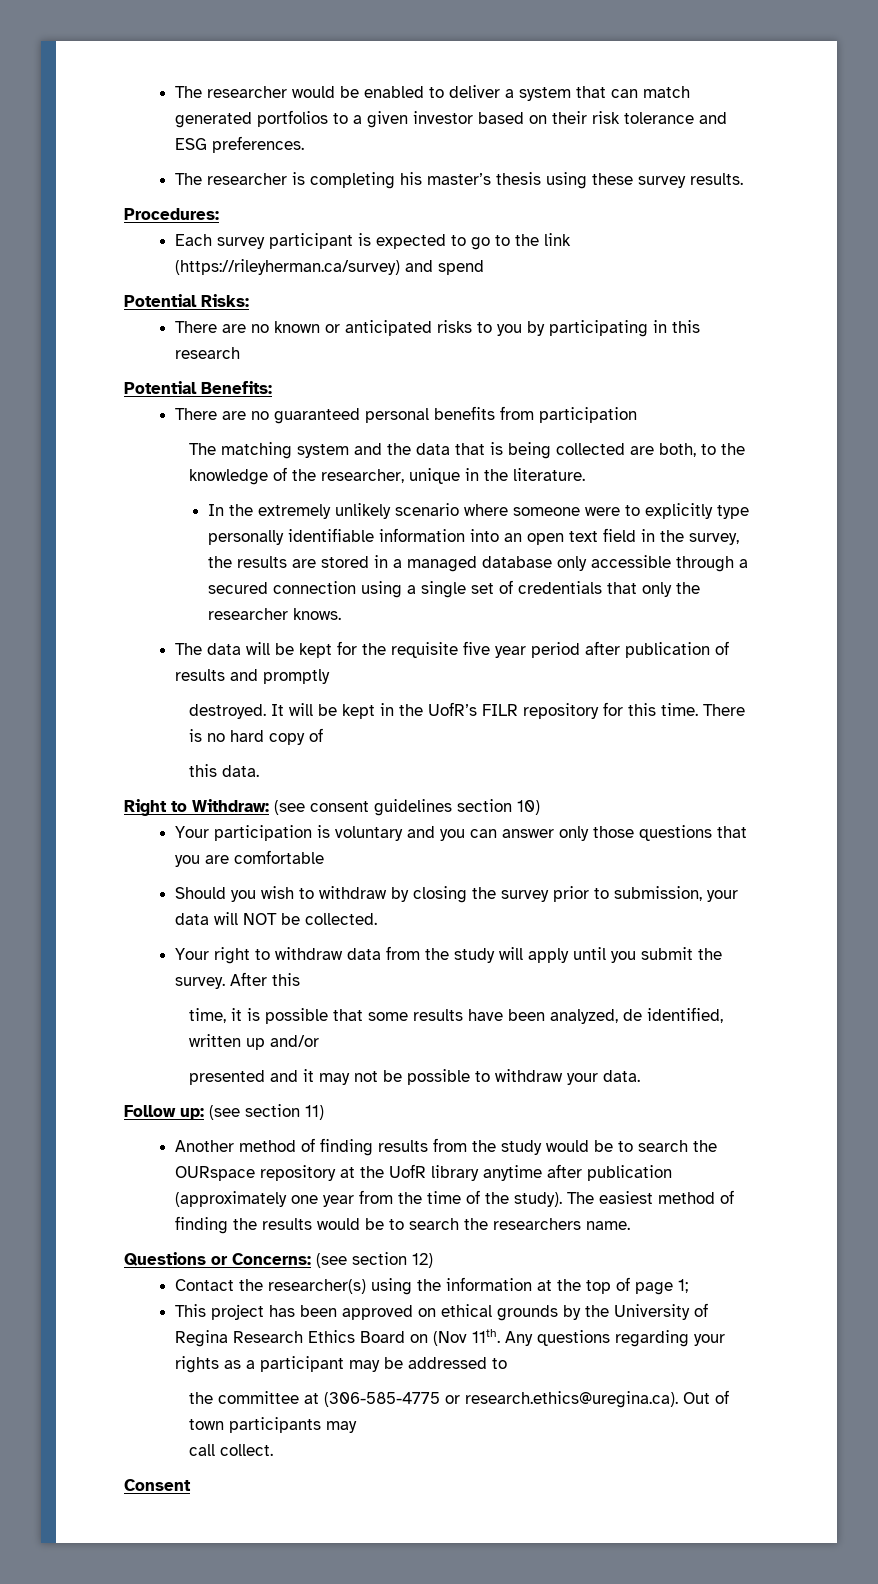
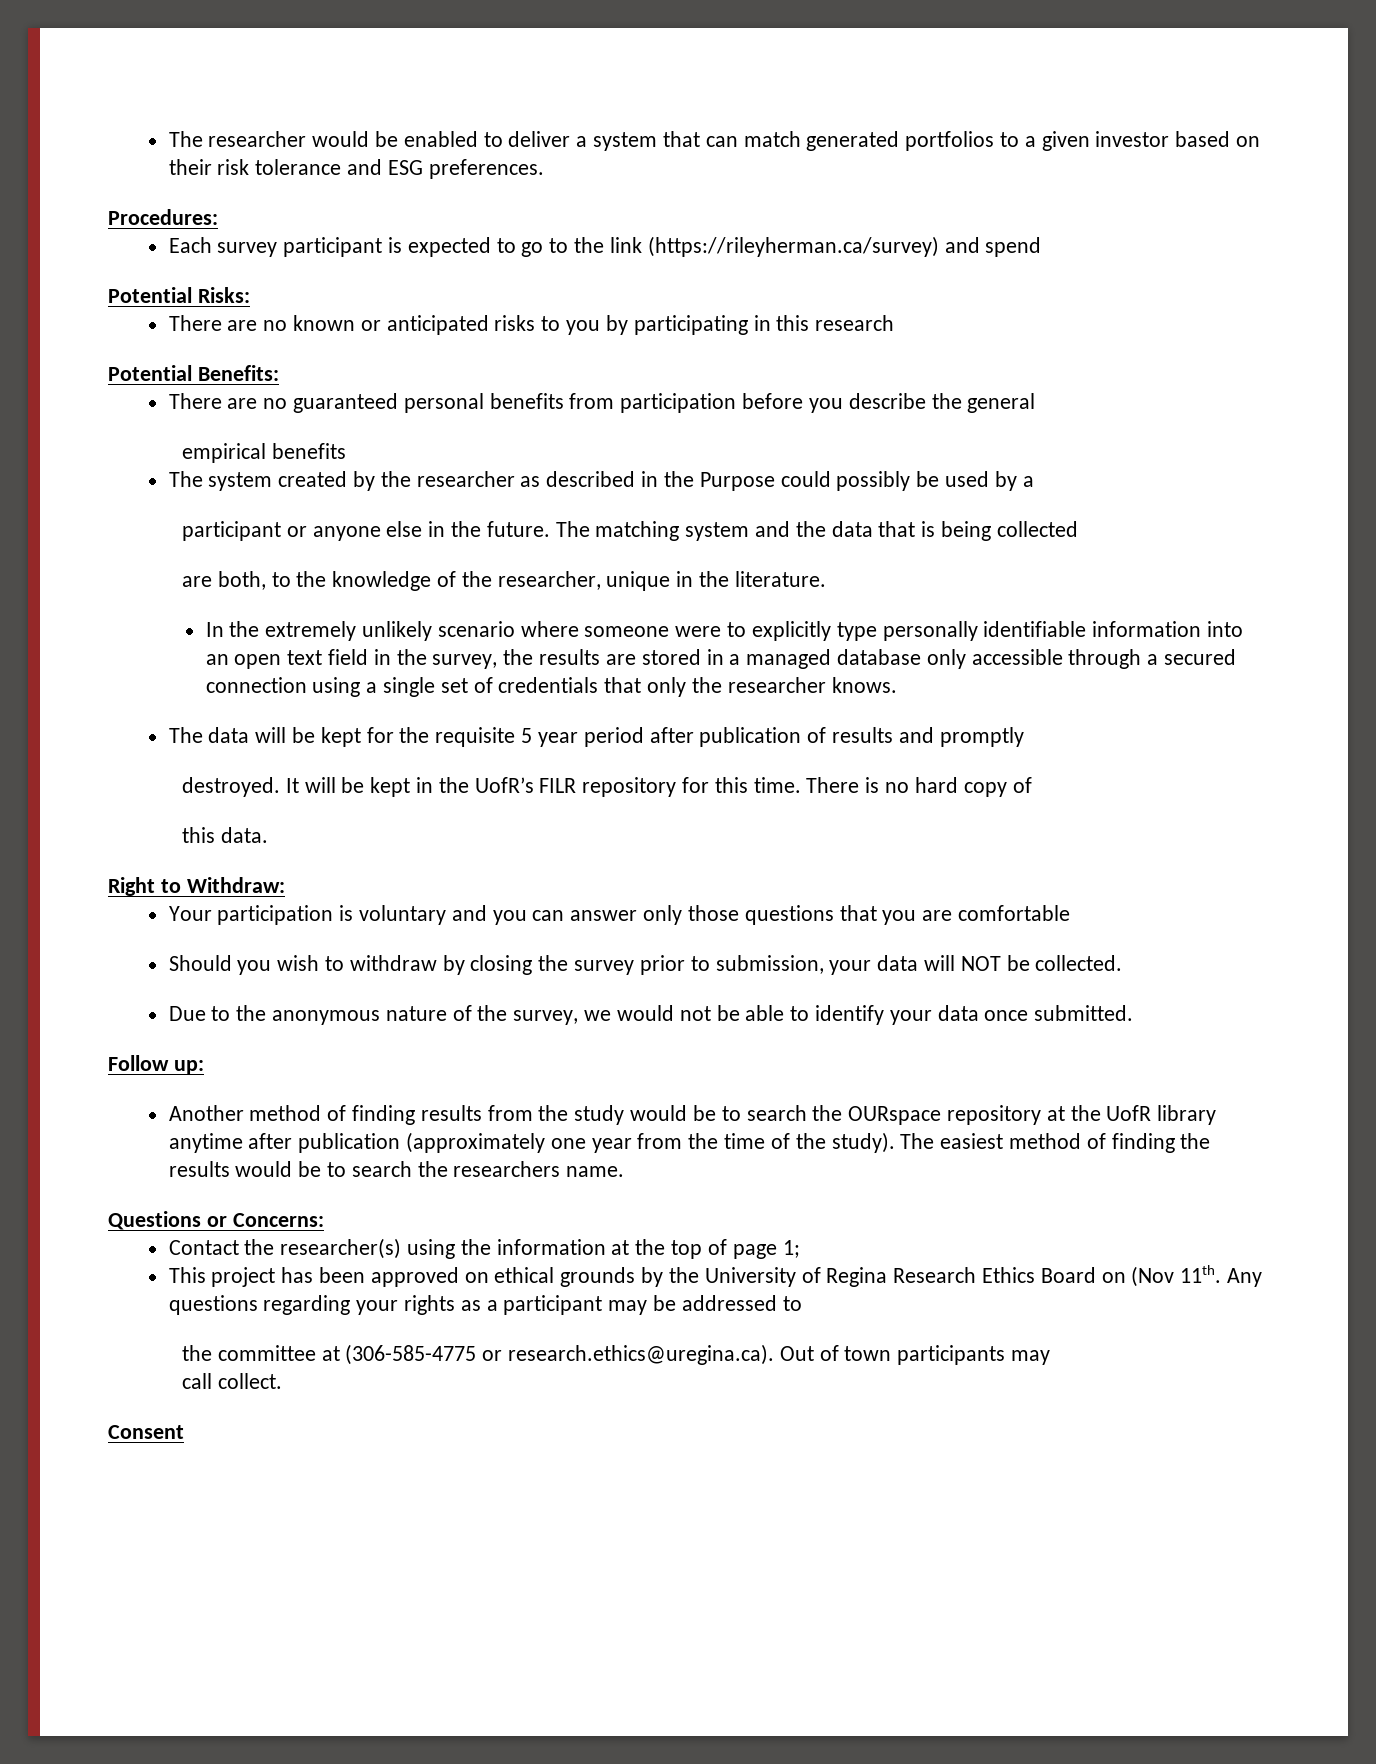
- The researcher is completing his master’s thesis using these survey results.
- There are no guaranteed personal benefits from participation
- The matching system and the data that is being collected are both, to the knowledge of the researcher, unique in the literature.
+ There are no guaranteed personal benefits from participation before you describe the general
+ empirical benefits
+ The system created by the researcher as described in the Purpose could possibly be used by a
+ participant or anyone else in the future. The matching system and the data that is being collected
+ are both, to the knowledge of the researcher, unique in the literature.
- The data will be kept for the requisite five year period after publication of results and promptly
+ The data will be kept for the requisite 5 year period after publication of results and promptly
- Right to Withdraw: (see consent guidelines section 10)
+ Right to Withdraw:
- Your right to withdraw data from the study will apply until you submit the survey. After this
- time, it is possible that some results have been analyzed, de identified, written up and/or
- presented and it may not be possible to withdraw your data.
+ Due to the anonymous nature of the survey, we would not be able to identify your data once submitted.
- Follow up: (see section 11)
+ Follow up:
- Questions or Concerns: (see section 12)
+ Questions or Concerns:

